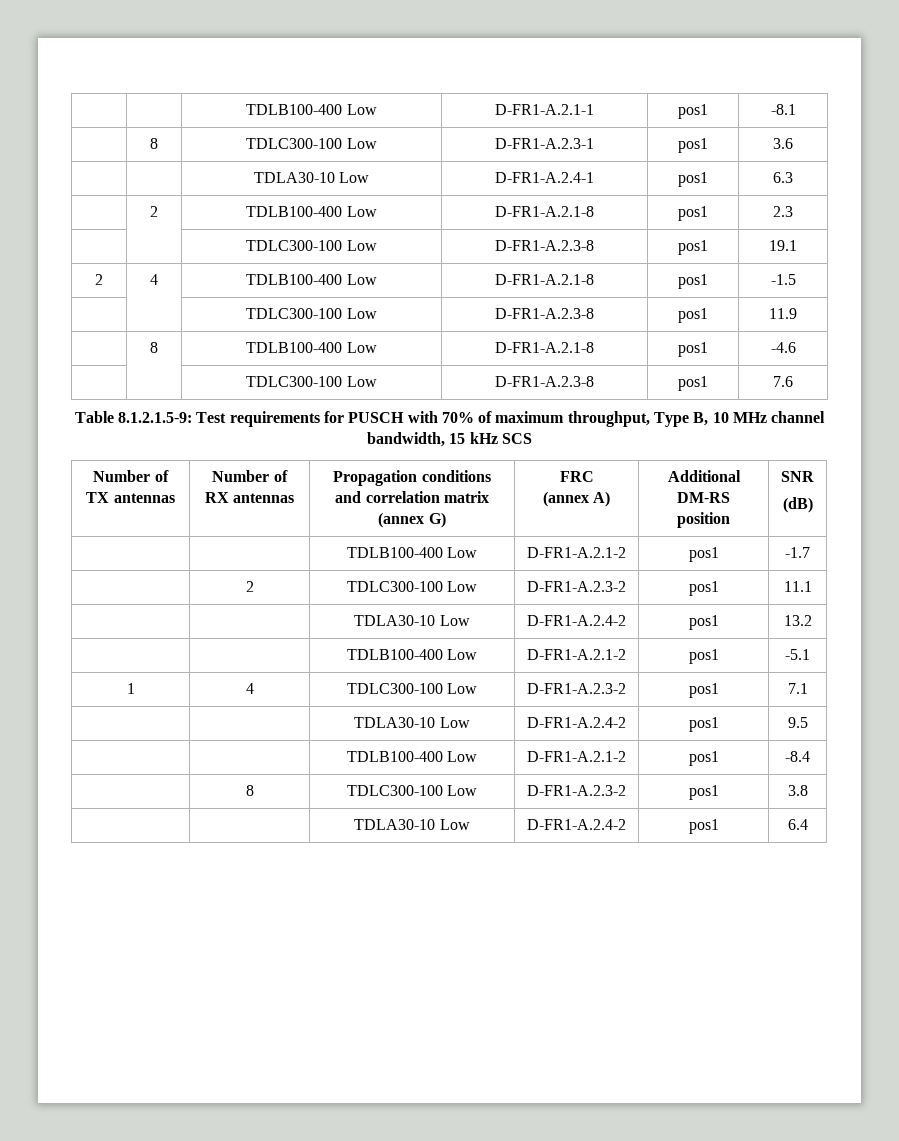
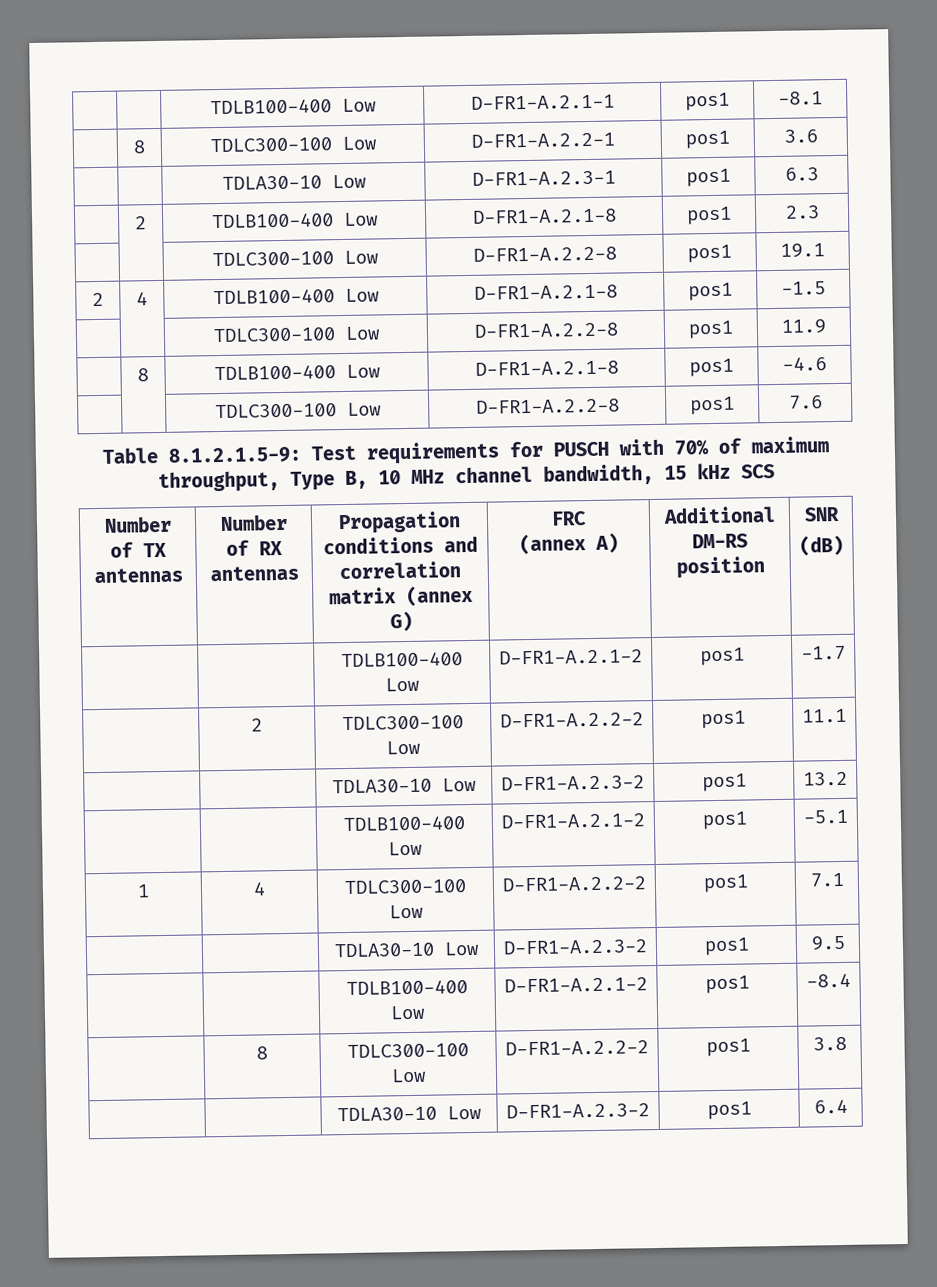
- | 8 | TDLC300-100 Low | D-FR1-A.2.3-1 | pos1 | 3.6
+ | 8 | TDLC300-100 Low | D-FR1-A.2.2-1 | pos1 | 3.6
- | | TDLA30-10 Low | D-FR1-A.2.4-1 | pos1 | 6.3
+ | | TDLA30-10 Low | D-FR1-A.2.3-1 | pos1 | 6.3
- | | TDLC300-100 Low | D-FR1-A.2.3-8 | pos1 | 19.1
+ | | TDLC300-100 Low | D-FR1-A.2.2-8 | pos1 | 19.1
- | | TDLC300-100 Low | D-FR1-A.2.3-8 | pos1 | 11.9
+ | | TDLC300-100 Low | D-FR1-A.2.2-8 | pos1 | 11.9
- | | TDLC300-100 Low | D-FR1-A.2.3-8 | pos1 | 7.6
+ | | TDLC300-100 Low | D-FR1-A.2.2-8 | pos1 | 7.6
- | 2 | TDLC300-100 Low | D-FR1-A.2.3-2 | pos1 | 11.1
+ | 2 | TDLC300-100 Low | D-FR1-A.2.2-2 | pos1 | 11.1
- | | TDLA30-10 Low | D-FR1-A.2.4-2 | pos1 | 13.2
+ | | TDLA30-10 Low | D-FR1-A.2.3-2 | pos1 | 13.2
- 1 | 4 | TDLC300-100 Low | D-FR1-A.2.3-2 | pos1 | 7.1
+ 1 | 4 | TDLC300-100 Low | D-FR1-A.2.2-2 | pos1 | 7.1
- | | TDLA30-10 Low | D-FR1-A.2.4-2 | pos1 | 9.5
+ | | TDLA30-10 Low | D-FR1-A.2.3-2 | pos1 | 9.5
- | 8 | TDLC300-100 Low | D-FR1-A.2.3-2 | pos1 | 3.8
+ | 8 | TDLC300-100 Low | D-FR1-A.2.2-2 | pos1 | 3.8
- | | TDLA30-10 Low | D-FR1-A.2.4-2 | pos1 | 6.4
+ | | TDLA30-10 Low | D-FR1-A.2.3-2 | pos1 | 6.4

